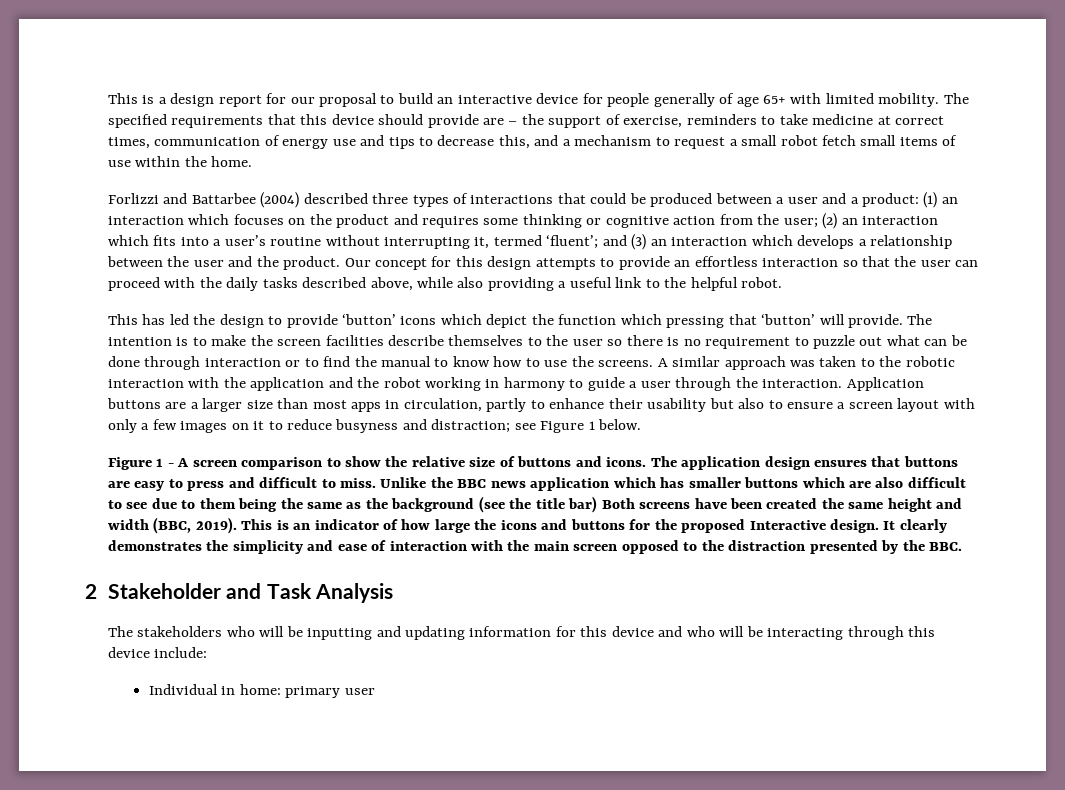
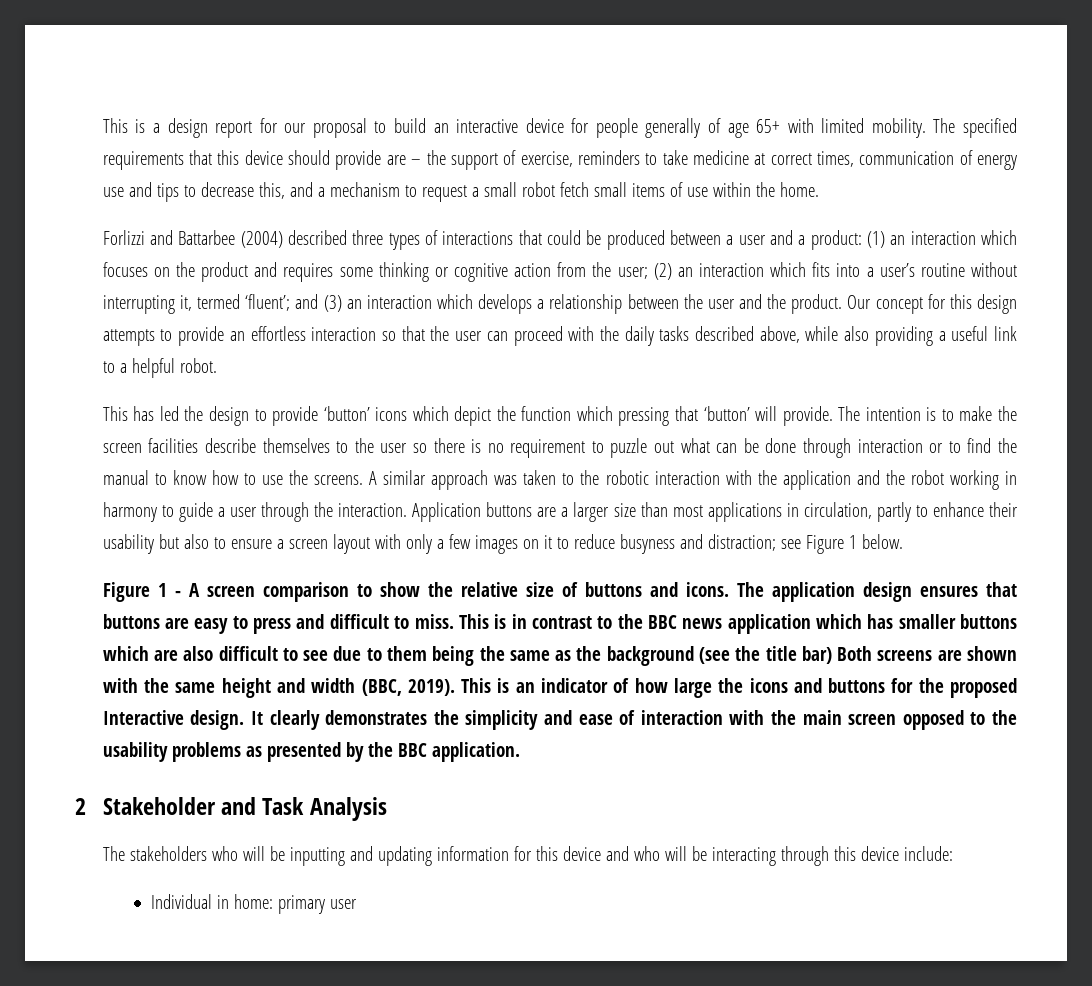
- Our concept for this design attempts to provide an effortless interaction so that the user can proceed with the daily tasks described above, while also providing a useful link to the helpful robot.
+ Our concept for this design attempts to provide an effortless interaction so that the user can proceed with the daily tasks described above, while also providing a useful link to a helpful robot.
- Application buttons are a larger size than most apps in circulation, partly to enhance their usability but also to ensure a screen layout with only a few images on it to reduce busyness and distraction; see Figure 1 below.
+ Application buttons are a larger size than most applications in circulation, partly to enhance their usability but also to ensure a screen layout with only a few images on it to reduce busyness and distraction; see Figure 1 below.
- Unlike the BBC news application which has smaller buttons which are also difficult to see due to them being the same as the background (see the title bar) Both screens have been created the same height and width (BBC, 2019).
+ This is in contrast to the BBC news application which has smaller buttons which are also difficult to see due to them being the same as the background (see the title bar) Both screens are shown with the same height and width (BBC, 2019).
- It clearly demonstrates the simplicity and ease of interaction with the main screen opposed to the distraction presented by the BBC.
+ It clearly demonstrates the simplicity and ease of interaction with the main screen opposed to the usability problems as presented by the BBC application.

